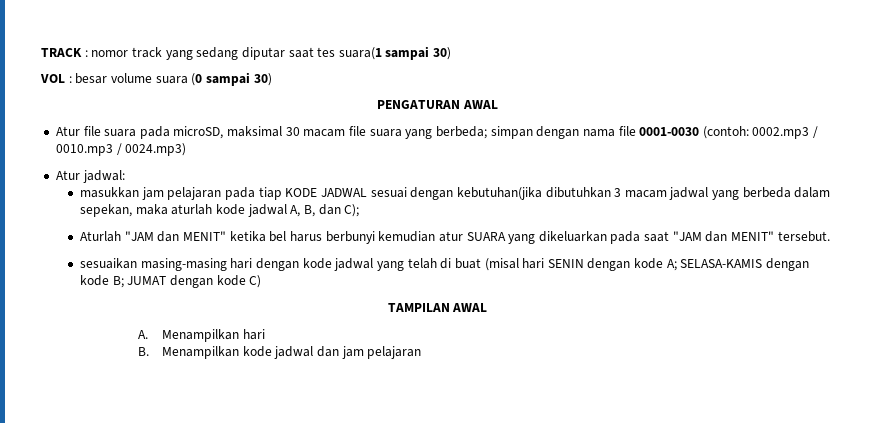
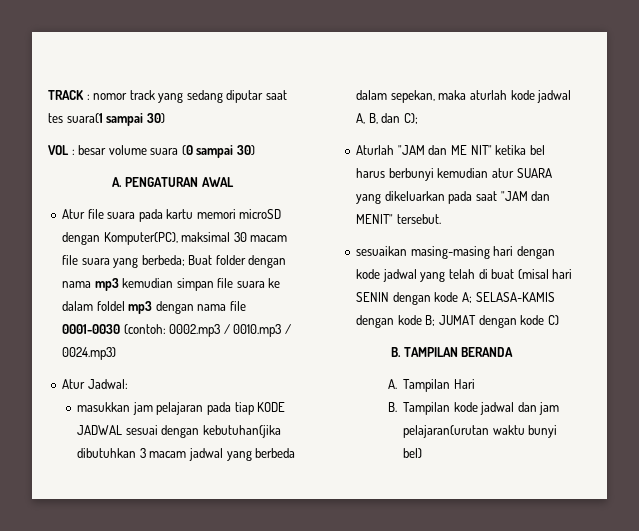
- PENGATURAN AWAL
+ A. PENGATURAN AWAL
- Atur file suara pada microSD, maksimal 30 macam file suara yang berbeda; simpan dengan nama file 0001-0030 (contoh: 0002.mp3 / 0010.mp3 / 0024.mp3)
+ Atur file suara pada kartu memori microSD dengan Komputer(PC), maksimal 30 macam file suara yang berbeda; Buat folder dengan nama mp3 kemudian simpan file suara ke dalam foldel mp3 dengan nama file 0001-0030 (contoh: 0002.mp3 / 0010.mp3 / 0024.mp3)
- Atur jadwal:
+ Atur Jadwal:
- Aturlah "JAM dan MENIT" ketika bel harus berbunyi kemudian atur SUARA yang dikeluarkan pada saat "JAM dan MENIT" tersebut.
+ Aturlah "JAM dan ME NIT" ketika bel harus berbunyi kemudian atur SUARA yang dikeluarkan pada saat "JAM dan MENIT" tersebut.
- TAMPILAN AWAL
- A. Menampilkan hari
- B. Menampilkan kode jadwal dan jam pelajaran
+ B. TAMPILAN BERANDA
+ A. Tampilan Hari
+ B. Tampilan kode jadwal dan jam pelajaran(urutan waktu bunyi bel)

